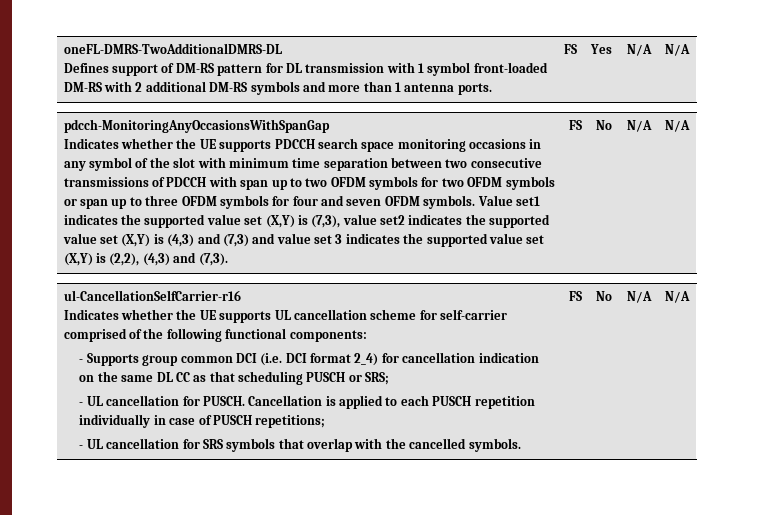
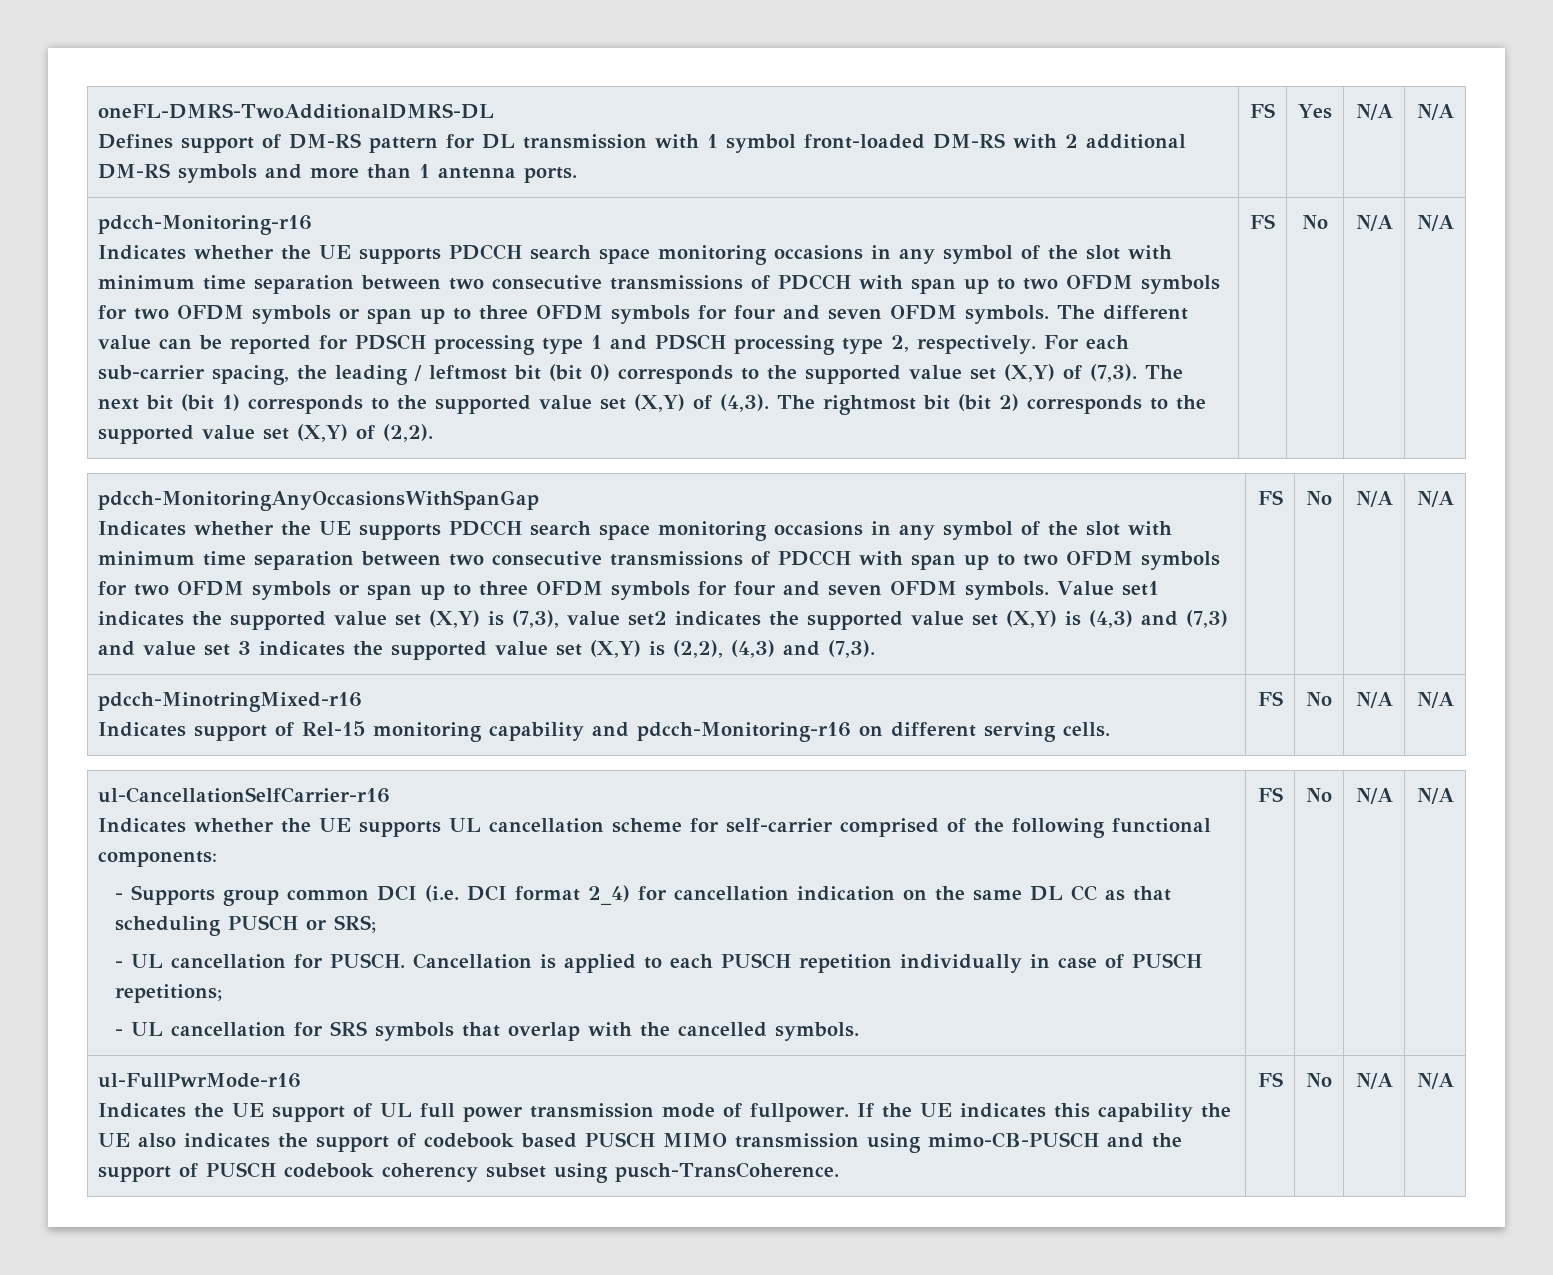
  oneFL-DMRS-TwoAdditionalDMRS-DL
  Defines support of DM-RS pattern for DL transmission with 1 symbol front-loaded DM-RS with 2 additional DM-RS symbols and more than 1 antenna ports. | FS | Yes | N/A | N/A
+ pdcch-Monitoring-r16
+ Indicates whether the UE supports PDCCH search space monitoring occasions in any symbol of the slot with minimum time separation between two consecutive transmissions of PDCCH with span up to two OFDM symbols for two OFDM symbols or span up to three OFDM symbols for four and seven OFDM symbols. The different value can be reported for PDSCH processing type 1 and PDSCH processing type 2, respectively. For each sub-carrier spacing, the leading / leftmost bit (bit 0) corresponds to the supported value set (X,Y) of (7,3). The next bit (bit 1) corresponds to the supported value set (X,Y) of (4,3). The rightmost bit (bit 2) corresponds to the supported value set (X,Y) of (2,2). | FS | No | N/A | N/A
+ pdcch-MinotringMixed-r16
+ Indicates support of Rel-15 monitoring capability and pdcch-Monitoring-r16 on different serving cells. | FS | No | N/A | N/A
+ ul-FullPwrMode-r16
+ Indicates the UE support of UL full power transmission mode of fullpower. If the UE indicates this capability the UE also indicates the support of codebook based PUSCH MIMO transmission using mimo-CB-PUSCH and the support of PUSCH codebook coherency subset using pusch-TransCoherence. | FS | No | N/A | N/A

